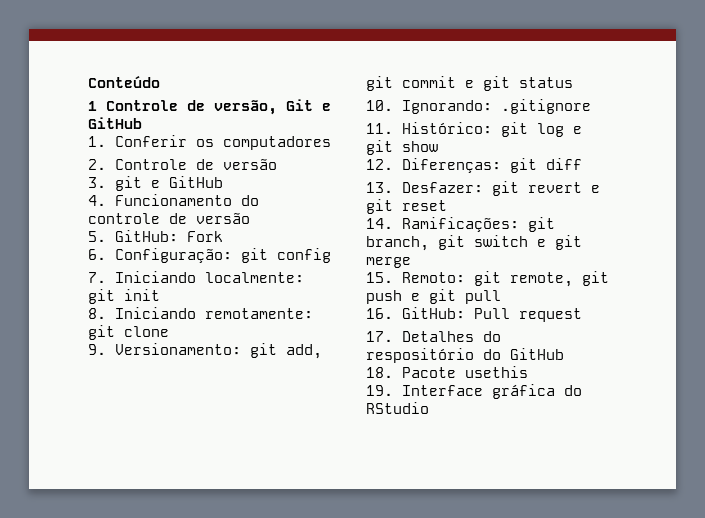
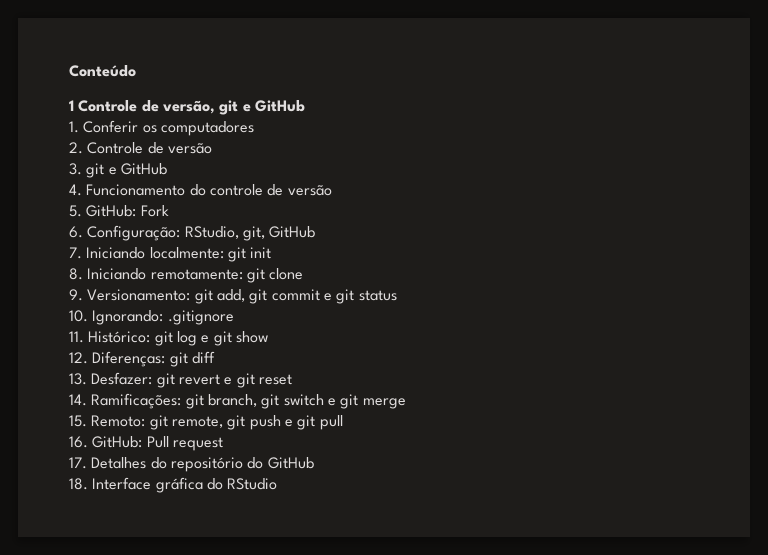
- 1 Controle de versão, Git e GitHub
+ 1 Controle de versão, git e GitHub
- 6. Configuração: git config
+ 6. Configuração: RStudio, git, GitHub
- 17. Detalhes do respositório do GitHub
+ 17. Detalhes do repositório do GitHub
- 18. Pacote usethis
- 19. Interface gráfica do RStudio
+ 18. Interface gráfica do RStudio

